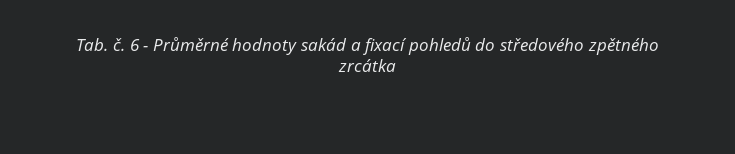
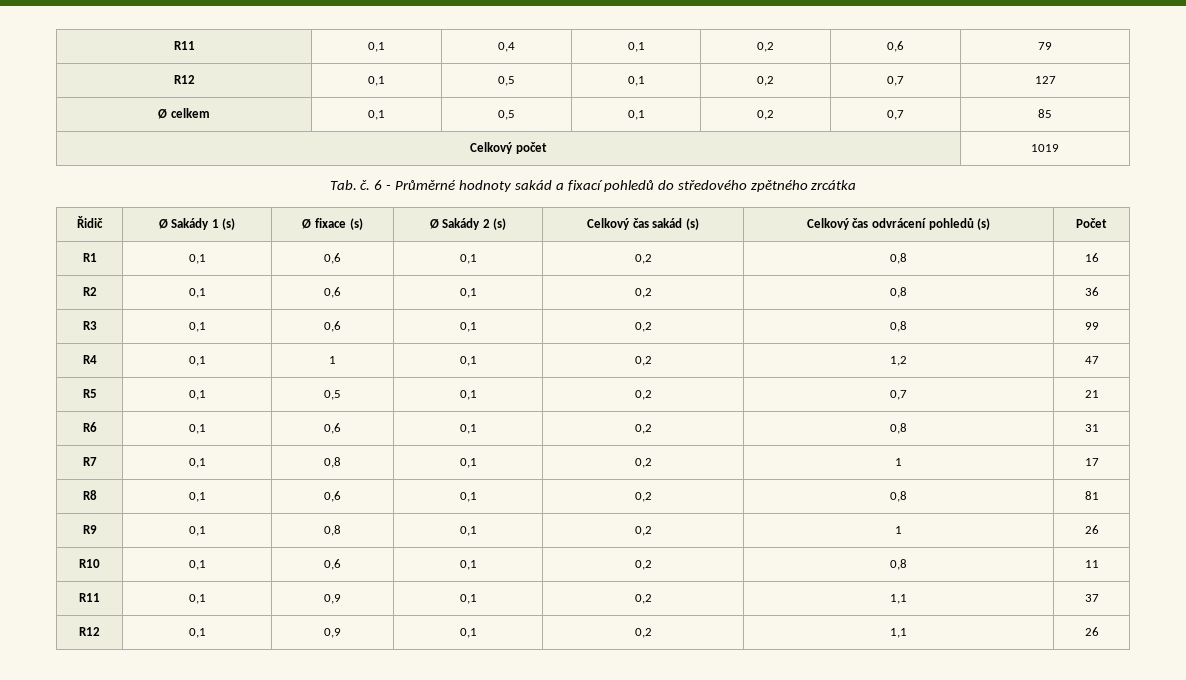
+ R11 | 0,1 | 0,4 | 0,1 | 0,2 | 0,6 | 79
+ R12 | 0,1 | 0,5 | 0,1 | 0,2 | 0,7 | 127
+ Ø celkem | 0,1 | 0,5 | 0,1 | 0,2 | 0,7 | 85
+ Celkový počet | 1019
+ Řidič | Ø Sakády 1 (s) | Ø fixace (s) | Ø Sakády 2 (s) | Celkový čas sakád (s) | Celkový čas odvrácení pohledů (s) | Počet
+ R1 | 0,1 | 0,6 | 0,1 | 0,2 | 0,8 | 16
+ R2 | 0,1 | 0,6 | 0,1 | 0,2 | 0,8 | 36
+ R3 | 0,1 | 0,6 | 0,1 | 0,2 | 0,8 | 99
+ R4 | 0,1 | 1 | 0,1 | 0,2 | 1,2 | 47
+ R5 | 0,1 | 0,5 | 0,1 | 0,2 | 0,7 | 21
+ R6 | 0,1 | 0,6 | 0,1 | 0,2 | 0,8 | 31
+ R7 | 0,1 | 0,8 | 0,1 | 0,2 | 1 | 17
+ R8 | 0,1 | 0,6 | 0,1 | 0,2 | 0,8 | 81
+ R9 | 0,1 | 0,8 | 0,1 | 0,2 | 1 | 26
+ R10 | 0,1 | 0,6 | 0,1 | 0,2 | 0,8 | 11
+ R11 | 0,1 | 0,9 | 0,1 | 0,2 | 1,1 | 37
+ R12 | 0,1 | 0,9 | 0,1 | 0,2 | 1,1 | 26

